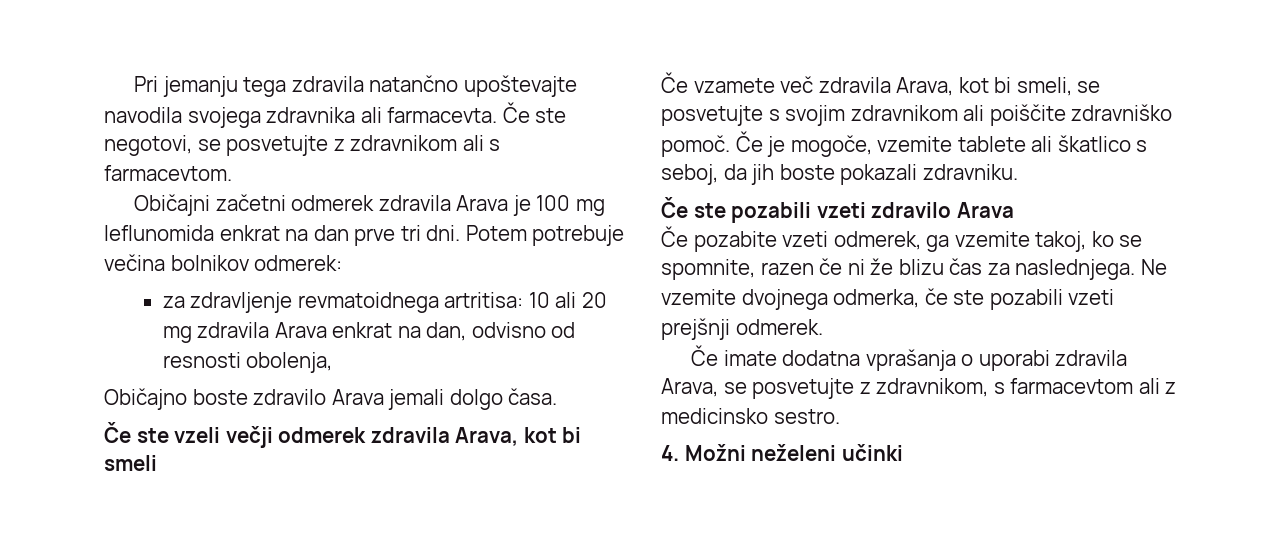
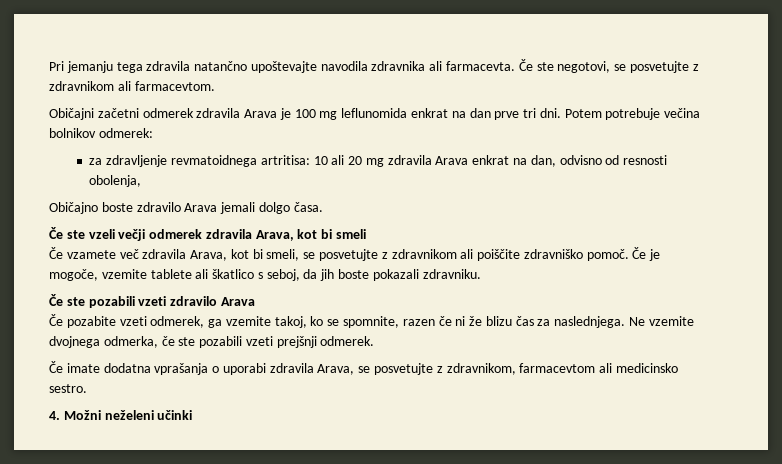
- Pri jemanju tega zdravila natančno upoštevajte navodila svojega zdravnika ali farmacevta.
+ Pri jemanju tega zdravila natančno upoštevajte navodila zdravnika ali farmacevta.
- Če ste negotovi, se posvetujte z zdravnikom ali s farmacevtom.
+ Če ste negotovi, se posvetujte z zdravnikom ali farmacevtom.
- Če vzamete več zdravila Arava, kot bi smeli, se posvetujte s svojim zdravnikom ali poiščite zdravniško pomoč.
+ Če vzamete več zdravila Arava, kot bi smeli, se posvetujte z zdravnikom ali poiščite zdravniško pomoč.
- Če imate dodatna vprašanja o uporabi zdravila Arava, se posvetujte z zdravnikom, s farmacevtom ali z medicinsko sestro.
+ Če imate dodatna vprašanja o uporabi zdravila Arava, se posvetujte z zdravnikom, farmacevtom ali medicinsko sestro.

